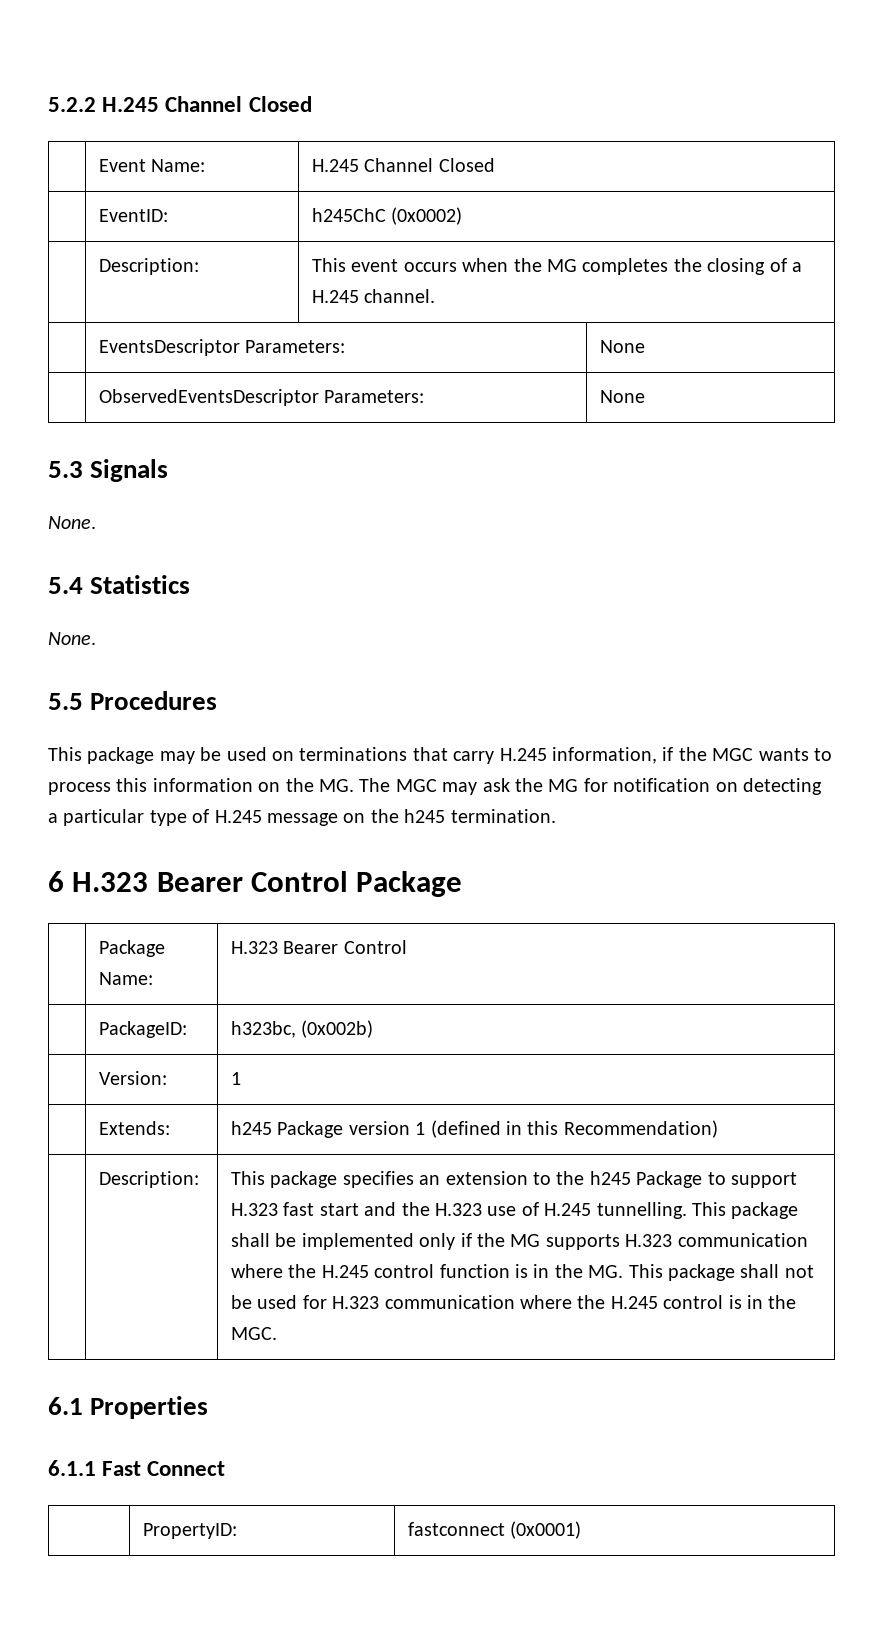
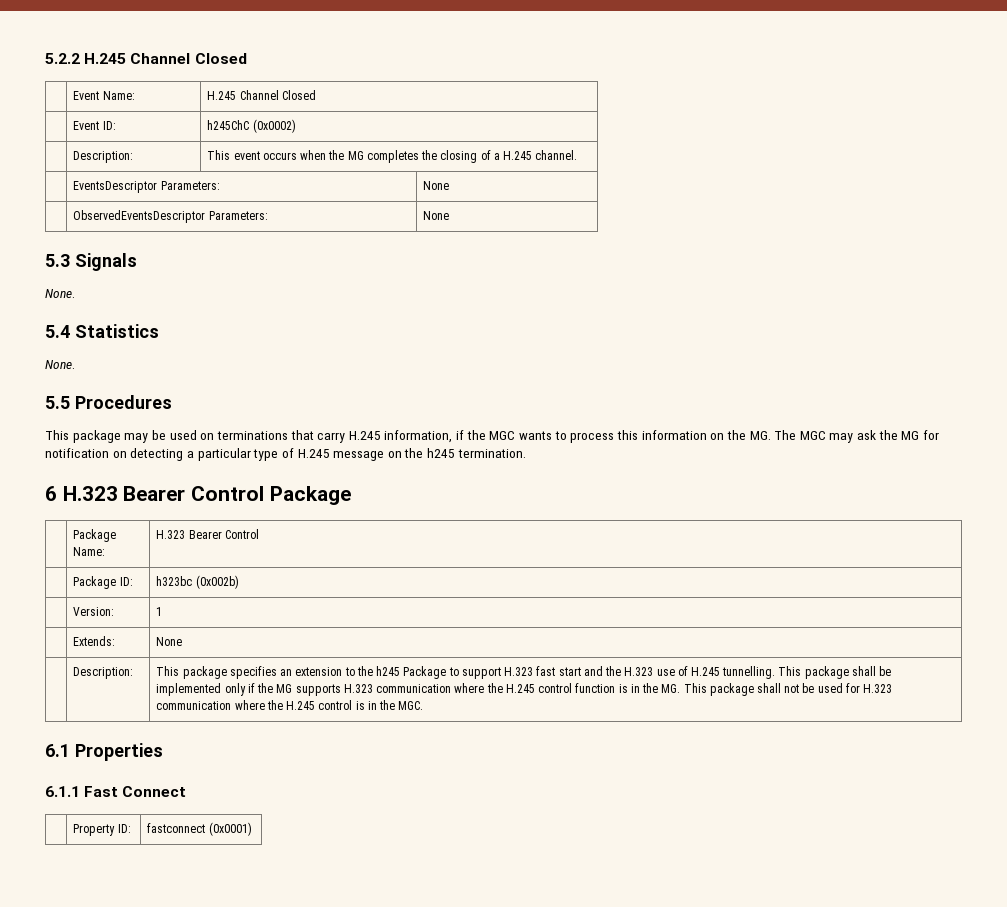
- | EventID: | h245ChC (0x0002)
+ | Event ID: | h245ChC (0x0002)
- | PackageID: | h323bc, (0x002b)
+ | Package ID: | h323bc (0x002b)
- | Extends: | h245 Package version 1 (defined in this Recommendation)
+ | Extends: | None
- | PropertyID: | fastconnect (0x0001)
+ | Property ID: | fastconnect (0x0001)

